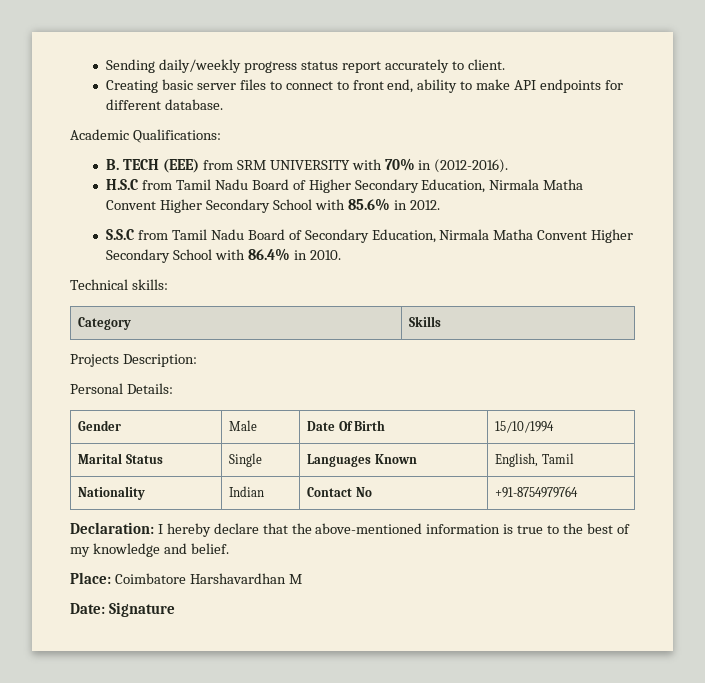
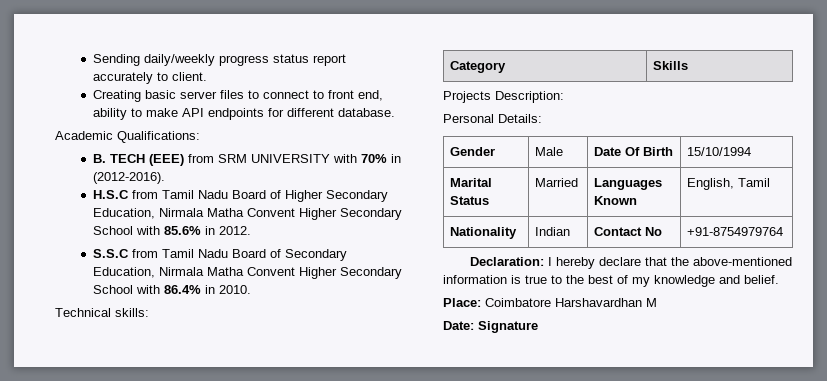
- Marital Status | Single | Languages Known | English, Tamil
+ Marital Status | Married | Languages Known | English, Tamil

